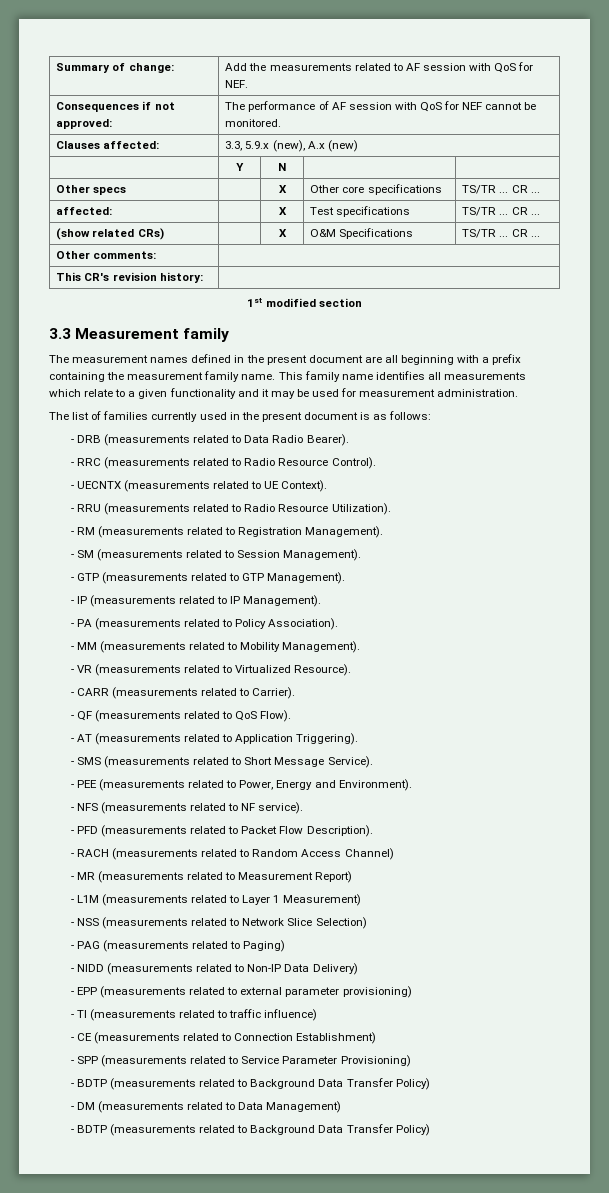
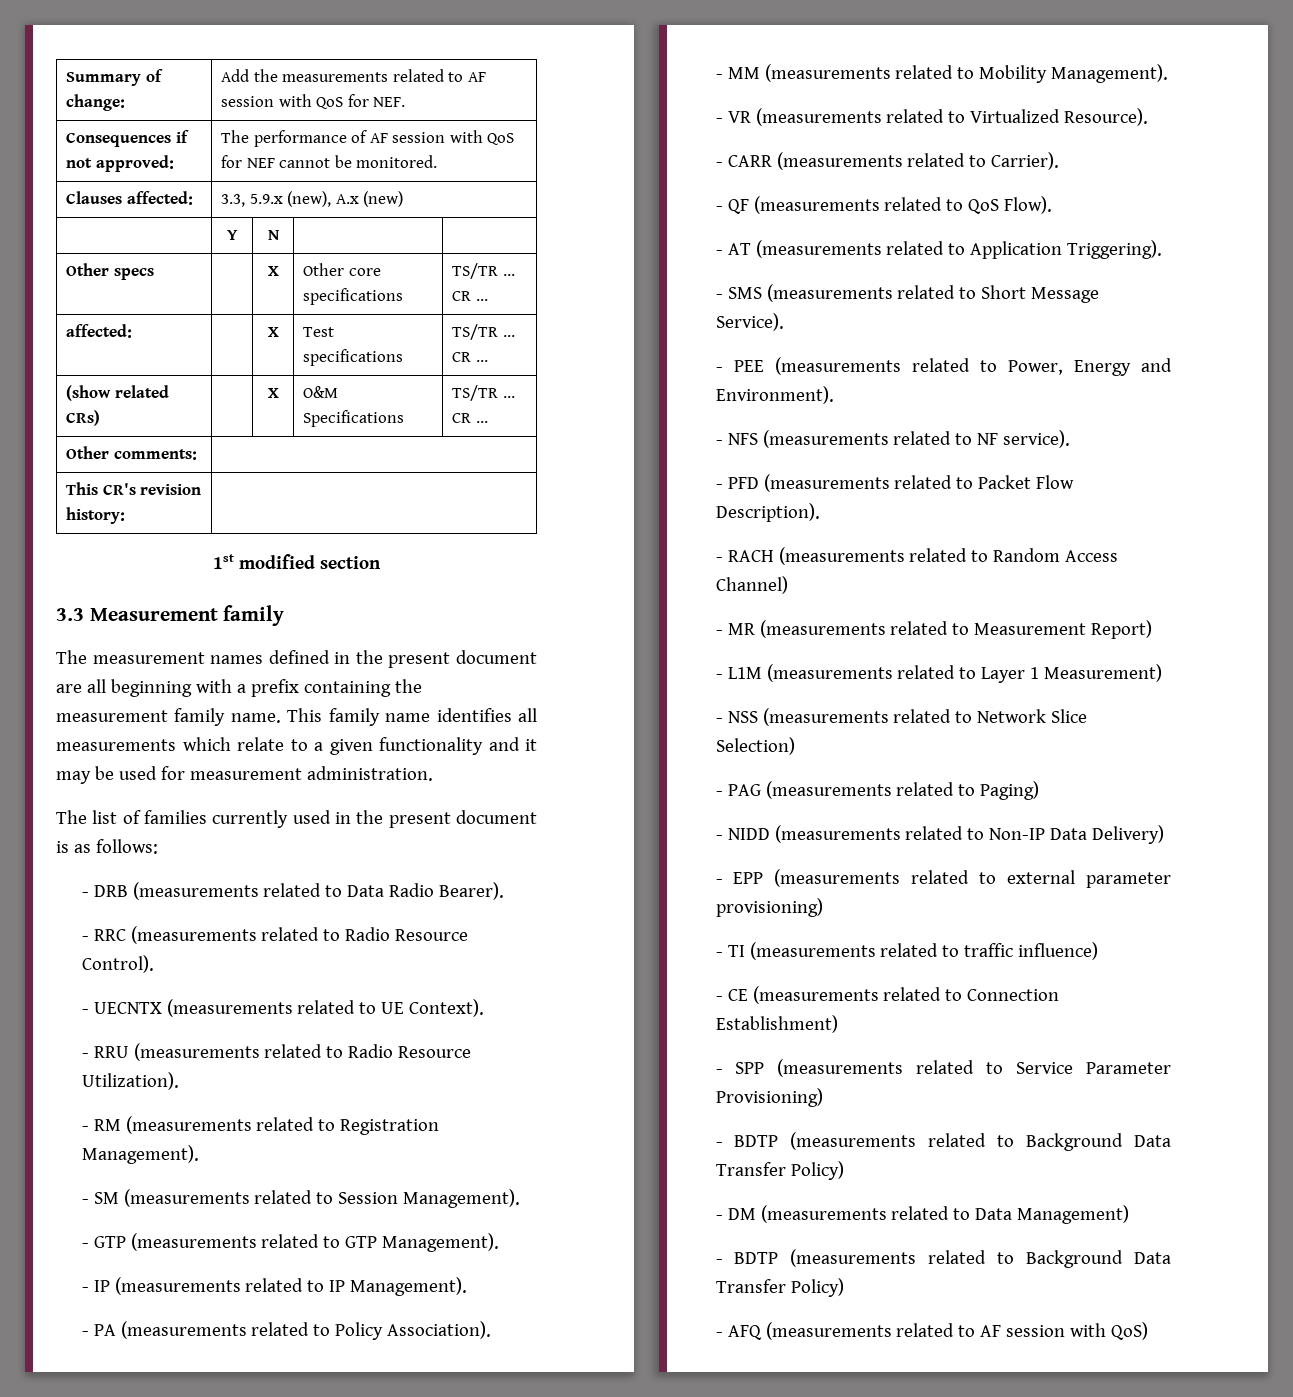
+ - AFQ (measurements related to AF session with QoS)

